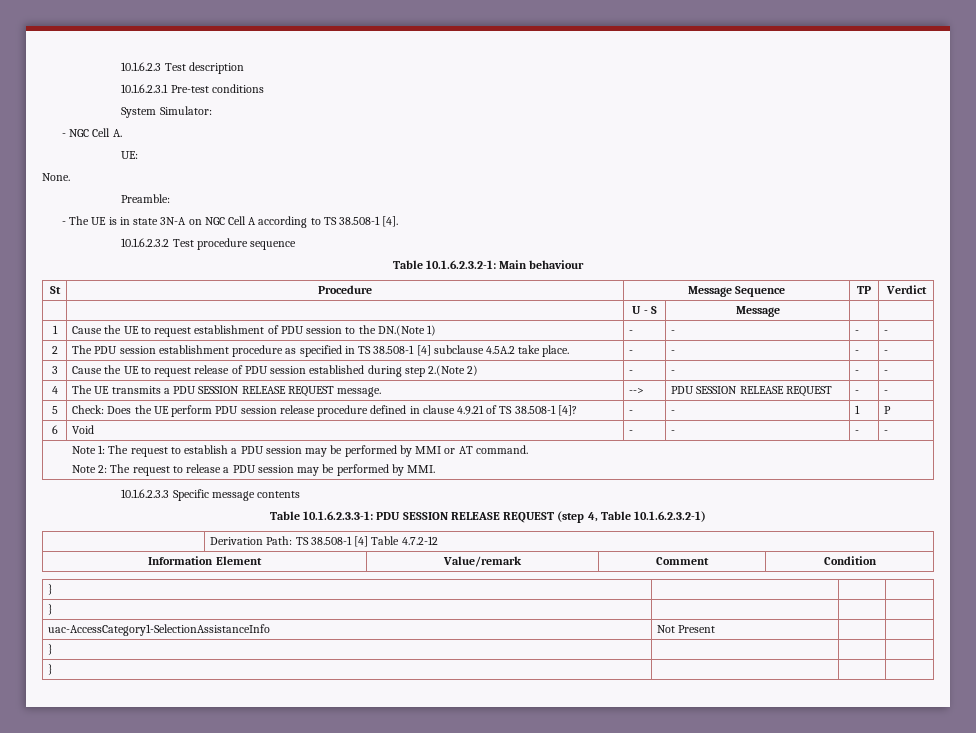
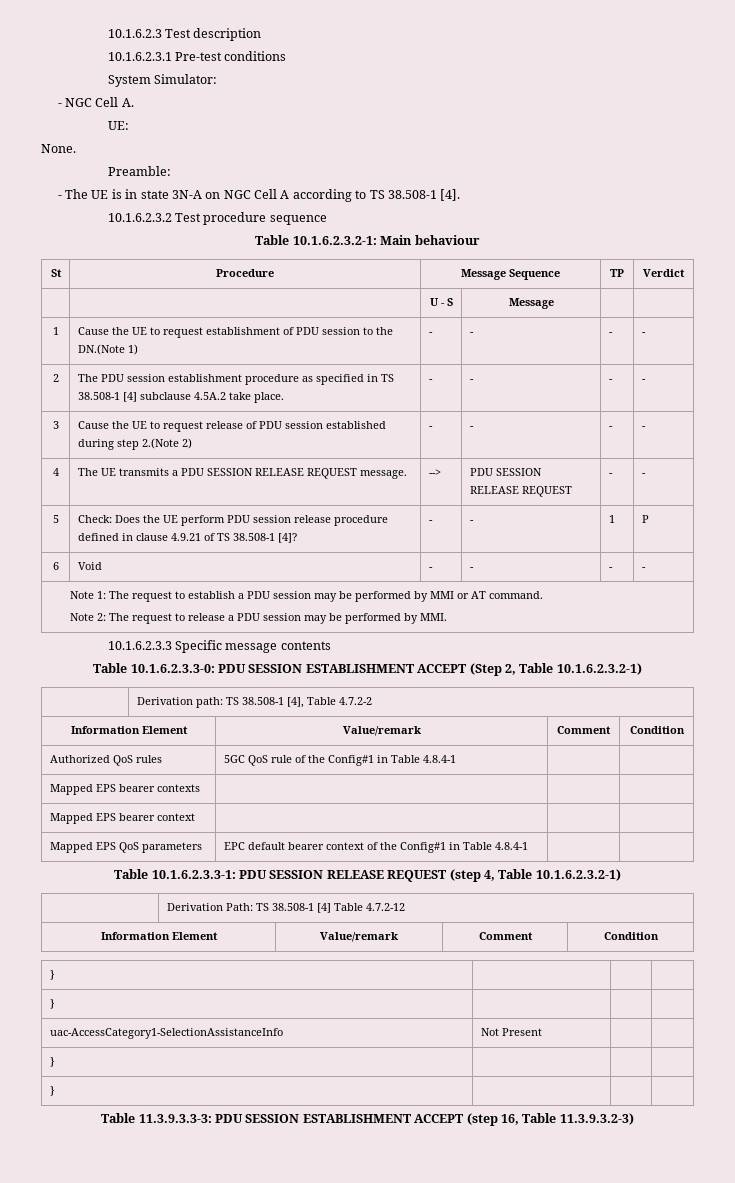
+ Table 10.1.6.2.3.3-0: PDU SESSION ESTABLISHMENT ACCEPT (Step 2, Table 10.1.6.2.3.2-1)
+ | Derivation path: TS 38.508-1 [4], Table 4.7.2-2
+ Information Element | Value/remark | Comment | Condition
+ Authorized QoS rules | 5GC QoS rule of the Config#1 in Table 4.8.4-1 | |
+ Mapped EPS bearer contexts | | |
+ Mapped EPS bearer context | | |
+ Mapped EPS QoS parameters | EPC default bearer context of the Config#1 in Table 4.8.4-1 | |
+ Table 11.3.9.3.3-3: PDU SESSION ESTABLISHMENT ACCEPT (step 16, Table 11.3.9.3.2-3)

